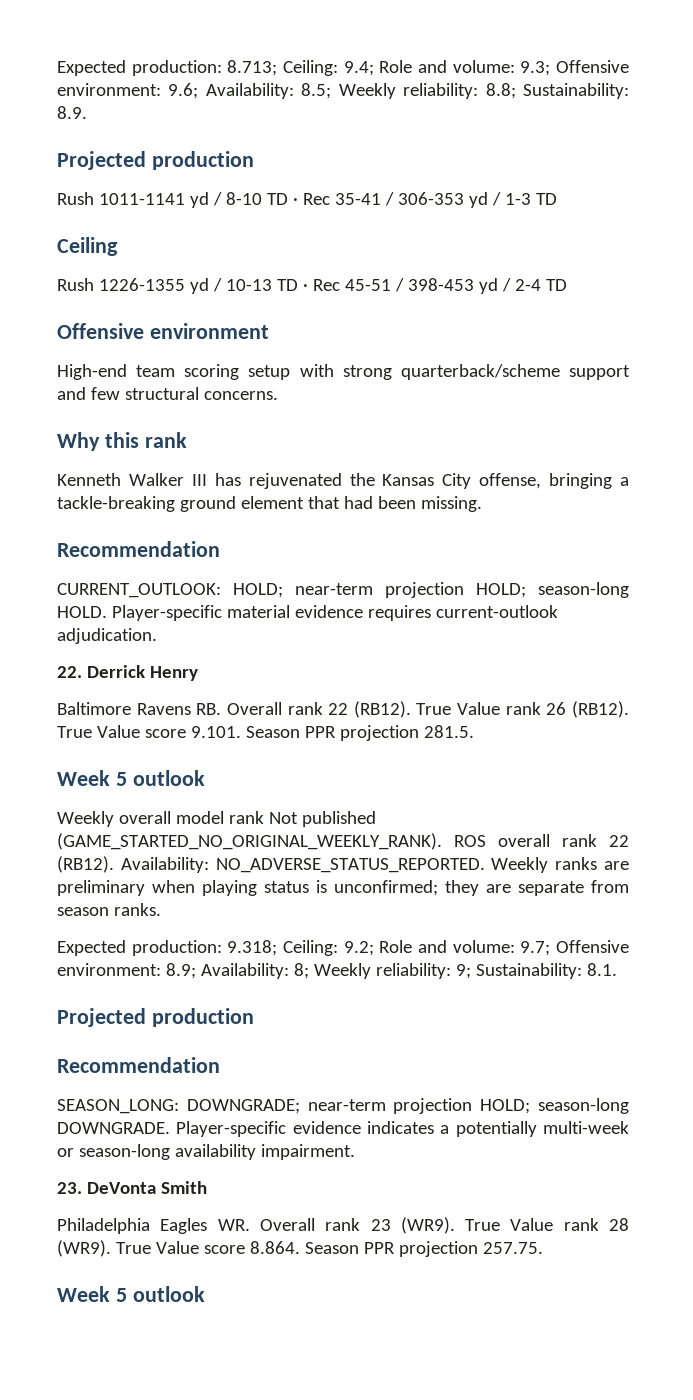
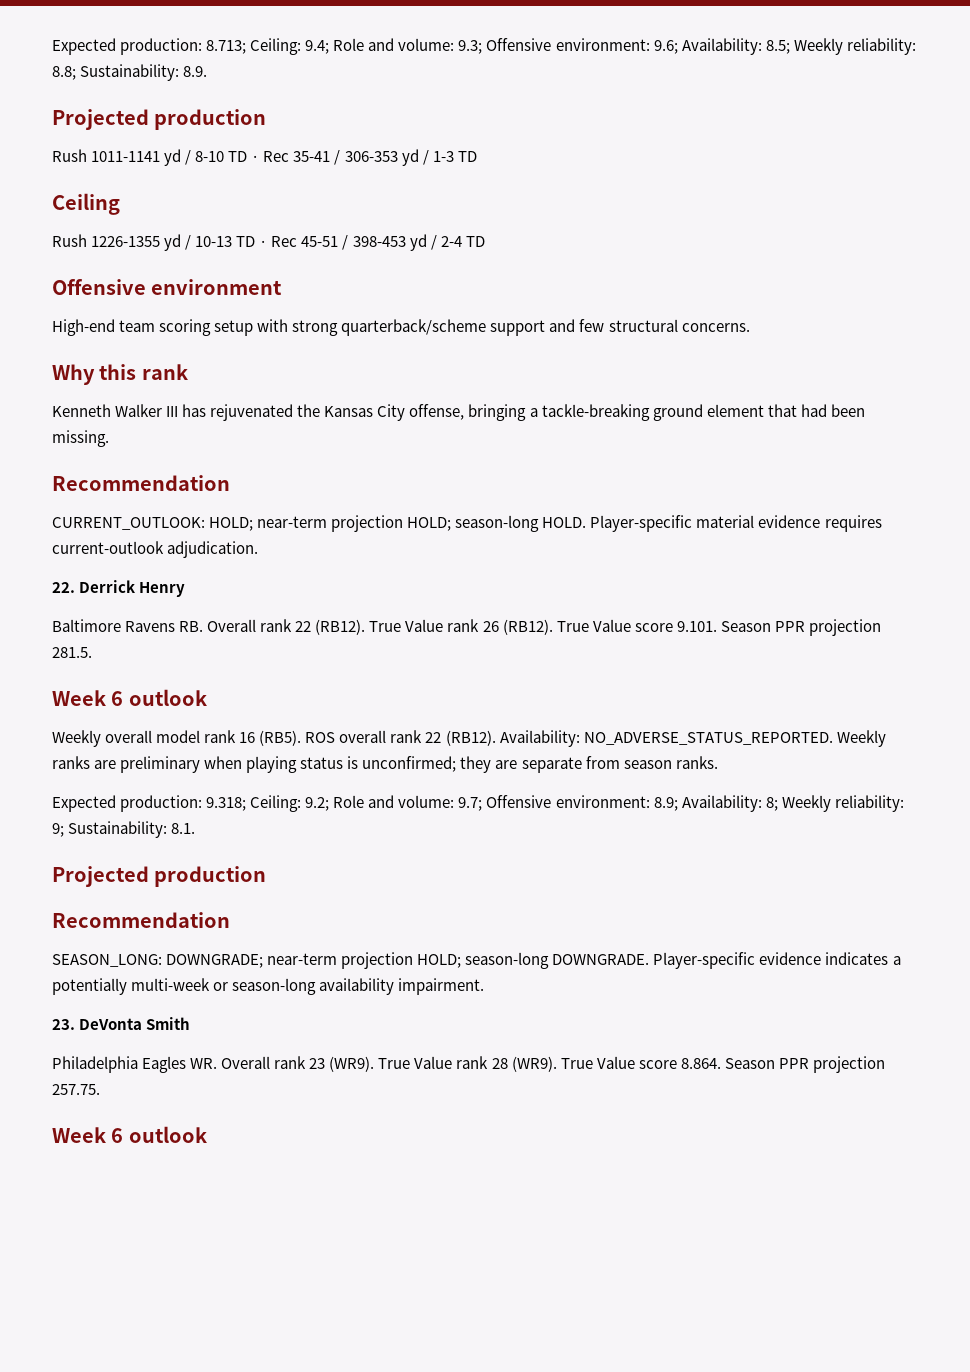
  True Value score 9.101. Season PPR projection 281.5.
- Week 5 outlook
+ Week 6 outlook
- Weekly overall model rank Not published (GAME_STARTED_NO_ORIGINAL_WEEKLY_RANK).
+ Weekly overall model rank 16 (RB5).
  True Value score 8.864. Season PPR projection 257.75.
- Week 5 outlook
+ Week 6 outlook

